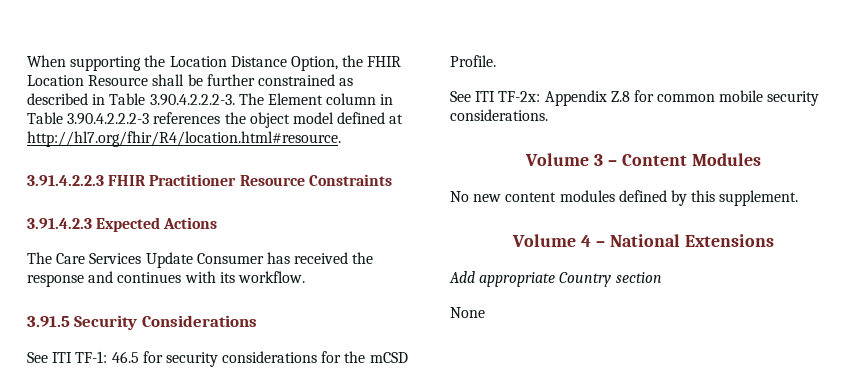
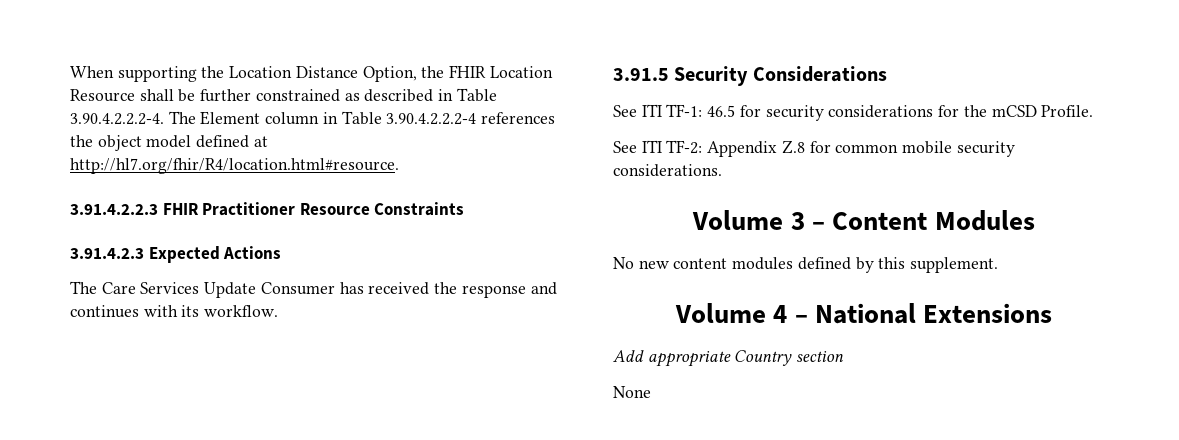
- When supporting the Location Distance Option, the FHIR Location Resource shall be further constrained as described in Table 3.90.4.2.2.2-3. The Element column in Table 3.90.4.2.2.2-3 references the object model defined at http://hl7.org/fhir/R4/location.html#resource.
+ When supporting the Location Distance Option, the FHIR Location Resource shall be further constrained as described in Table 3.90.4.2.2.2-4. The Element column in Table 3.90.4.2.2.2-4 references the object model defined at http://hl7.org/fhir/R4/location.html#resource.
- See ITI TF-2x: Appendix Z.8 for common mobile security considerations.
+ See ITI TF-2: Appendix Z.8 for common mobile security considerations.

